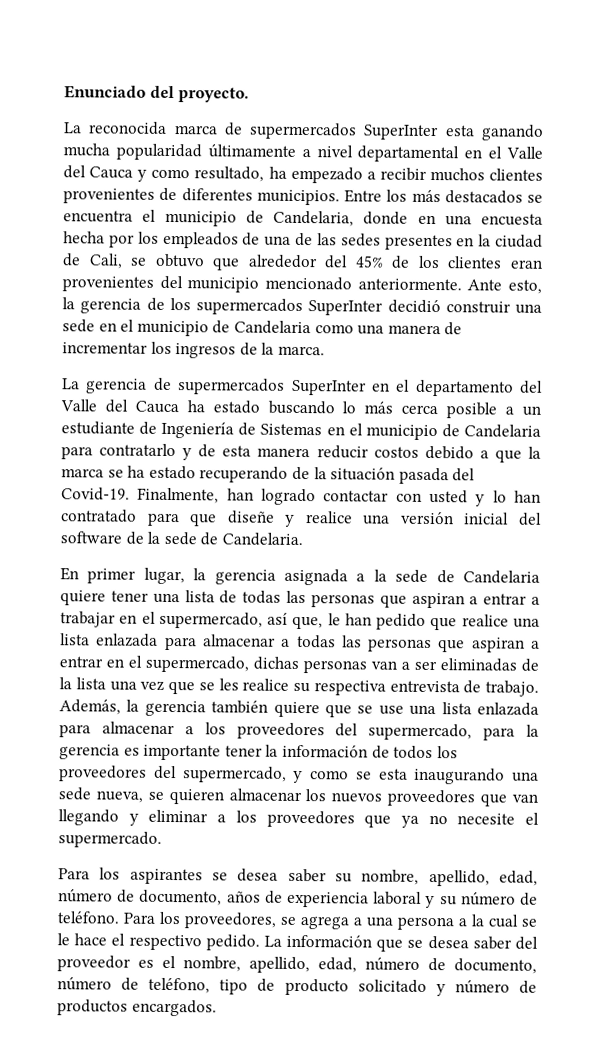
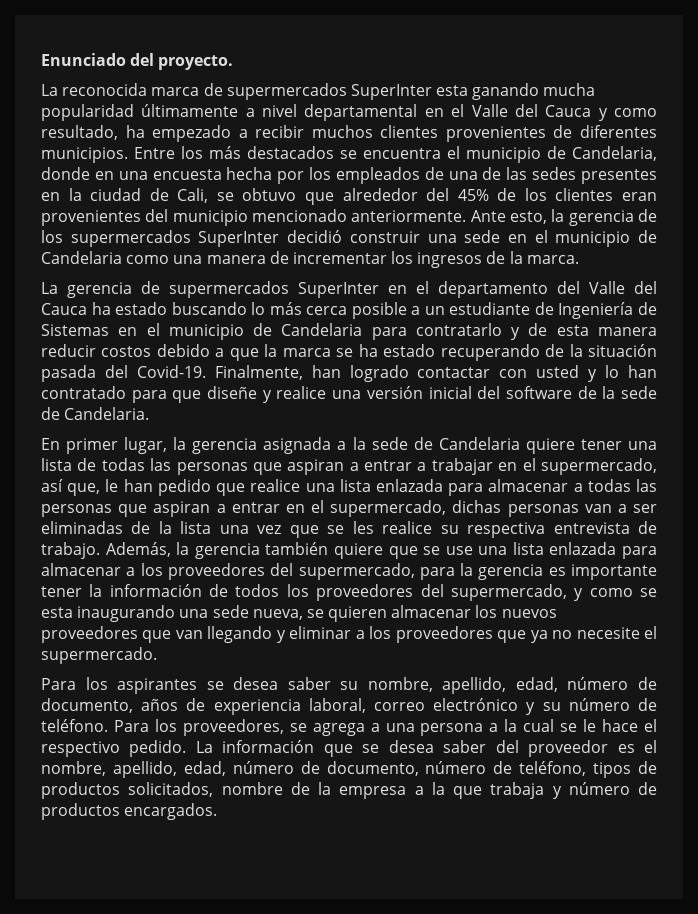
- Para los aspirantes se desea saber su nombre, apellido, edad, número de documento, años de experiencia laboral y su número de teléfono.
+ Para los aspirantes se desea saber su nombre, apellido, edad, número de documento, años de experiencia laboral, correo electrónico y su número de teléfono.
- La información que se desea saber del proveedor es el nombre, apellido, edad, número de documento, número de teléfono, tipo de producto solicitado y número de productos encargados.
+ La información que se desea saber del proveedor es el nombre, apellido, edad, número de documento, número de teléfono, tipos de productos solicitados, nombre de la empresa a la que trabaja y número de productos encargados.

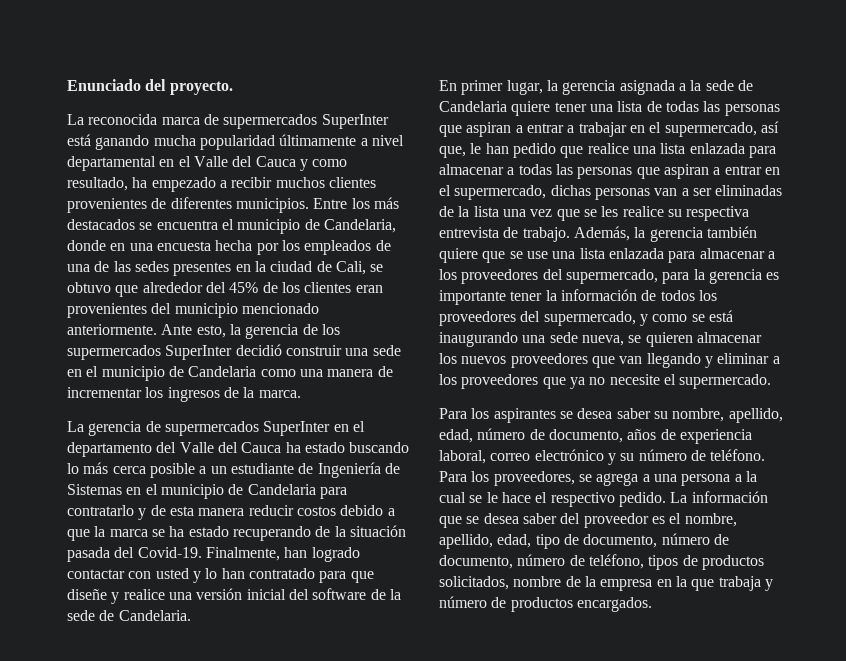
- La reconocida marca de supermercados SuperInter esta ganando mucha popularidad últimamente a nivel departamental en el Valle del Cauca y como resultado, ha empezado a recibir muchos clientes provenientes de diferentes municipios.
+ La reconocida marca de supermercados SuperInter está ganando mucha popularidad últimamente a nivel departamental en el Valle del Cauca y como resultado, ha empezado a recibir muchos clientes provenientes de diferentes municipios.
- Además, la gerencia también quiere que se use una lista enlazada para almacenar a los proveedores del supermercado, para la gerencia es importante tener la información de todos los proveedores del supermercado, y como se esta inaugurando una sede nueva, se quieren almacenar los nuevos proveedores que van llegando y eliminar a los proveedores que ya no necesite el supermercado.
+ Además, la gerencia también quiere que se use una lista enlazada para almacenar a los proveedores del supermercado, para la gerencia es importante tener la información de todos los proveedores del supermercado, y como se está inaugurando una sede nueva, se quieren almacenar los nuevos proveedores que van llegando y eliminar a los proveedores que ya no necesite el supermercado.
- La información que se desea saber del proveedor es el nombre, apellido, edad, número de documento, número de teléfono, tipos de productos solicitados, nombre de la empresa a la que trabaja y número de productos encargados.
+ La información que se desea saber del proveedor es el nombre, apellido, edad, tipo de documento, número de documento, número de teléfono, tipos de productos solicitados, nombre de la empresa en la que trabaja y número de productos encargados.

